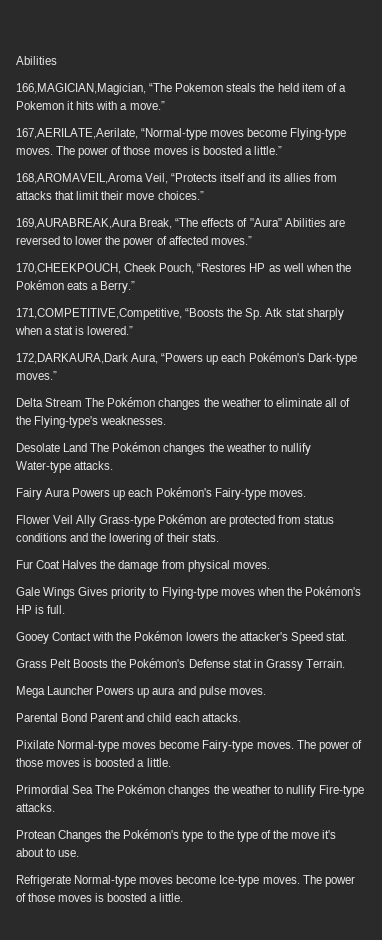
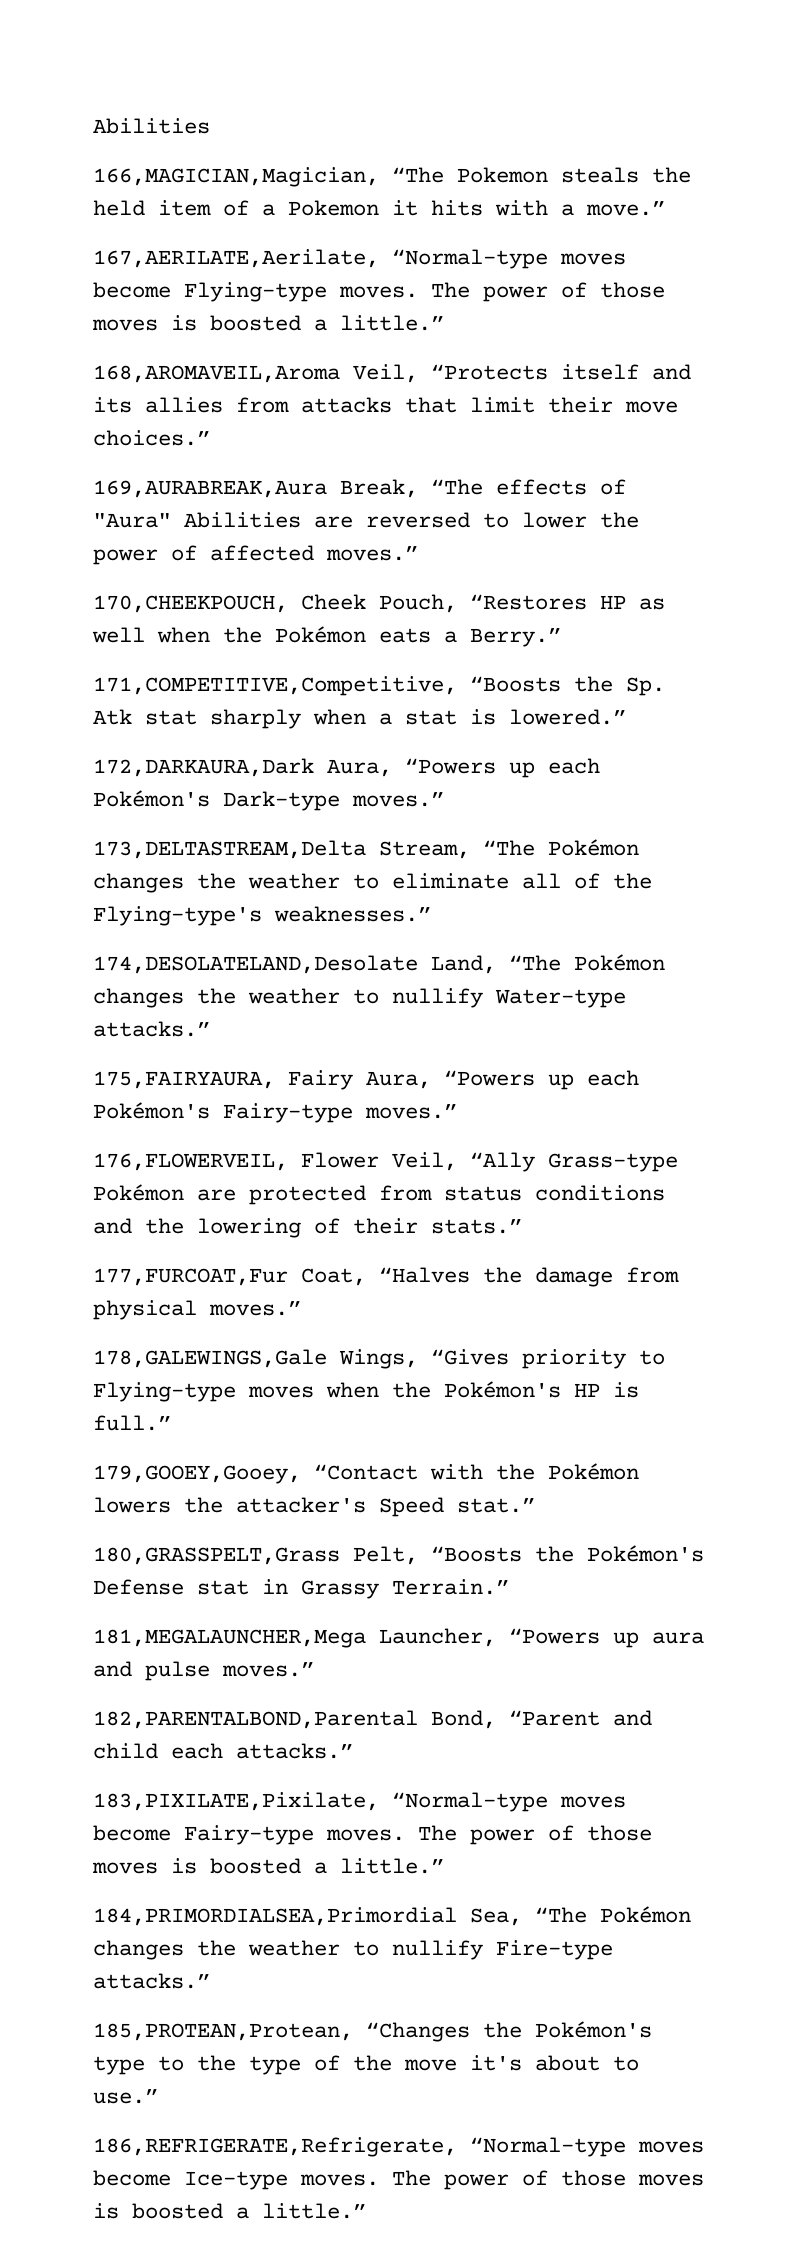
- Delta Stream The Pokémon changes the weather to eliminate all of the Flying-type's weaknesses.
- Desolate Land The Pokémon changes the weather to nullify Water-type attacks.
- Fairy Aura Powers up each Pokémon's Fairy-type moves.
- Flower Veil Ally Grass-type Pokémon are protected from status conditions and the lowering of their stats.
- Fur Coat Halves the damage from physical moves.
- Gale Wings Gives priority to Flying-type moves when the Pokémon's HP is full.
- Gooey Contact with the Pokémon lowers the attacker's Speed stat.
- Grass Pelt Boosts the Pokémon's Defense stat in Grassy Terrain.
- Mega Launcher Powers up aura and pulse moves.
- Parental Bond Parent and child each attacks.
- Pixilate Normal-type moves become Fairy-type moves. The power of those moves is boosted a little.
- Primordial Sea The Pokémon changes the weather to nullify Fire-type attacks.
- Protean Changes the Pokémon's type to the type of the move it's about to use.
- Refrigerate Normal-type moves become Ice-type moves. The power of those moves is boosted a little.
+ 173,DELTASTREAM,Delta Stream, “The Pokémon changes the weather to eliminate all of the Flying-type's weaknesses.”
+ 174,DESOLATELAND,Desolate Land, “The Pokémon changes the weather to nullify Water-type attacks.”
+ 175,FAIRYAURA, Fairy Aura, “Powers up each Pokémon's Fairy-type moves.”
+ 176,FLOWERVEIL, Flower Veil, “Ally Grass-type Pokémon are protected from status conditions and the lowering of their stats.”
+ 177,FURCOAT,Fur Coat, “Halves the damage from physical moves.”
+ 178,GALEWINGS,Gale Wings, “Gives priority to Flying-type moves when the Pokémon's HP is full.”
+ 179,GOOEY,Gooey, “Contact with the Pokémon lowers the attacker's Speed stat.”
+ 180,GRASSPELT,Grass Pelt, “Boosts the Pokémon's Defense stat in Grassy Terrain.”
+ 181,MEGALAUNCHER,Mega Launcher, “Powers up aura and pulse moves.”
+ 182,PARENTALBOND,Parental Bond, “Parent and child each attacks.”
+ 183,PIXILATE,Pixilate, “Normal-type moves become Fairy-type moves. The power of those moves is boosted a little.”
+ 184,PRIMORDIALSEA,Primordial Sea, “The Pokémon changes the weather to nullify Fire-type attacks.”
+ 185,PROTEAN,Protean, “Changes the Pokémon's type to the type of the move it's about to use.”
+ 186,REFRIGERATE,Refrigerate, “Normal-type moves become Ice-type moves. The power of those moves is boosted a little.”

